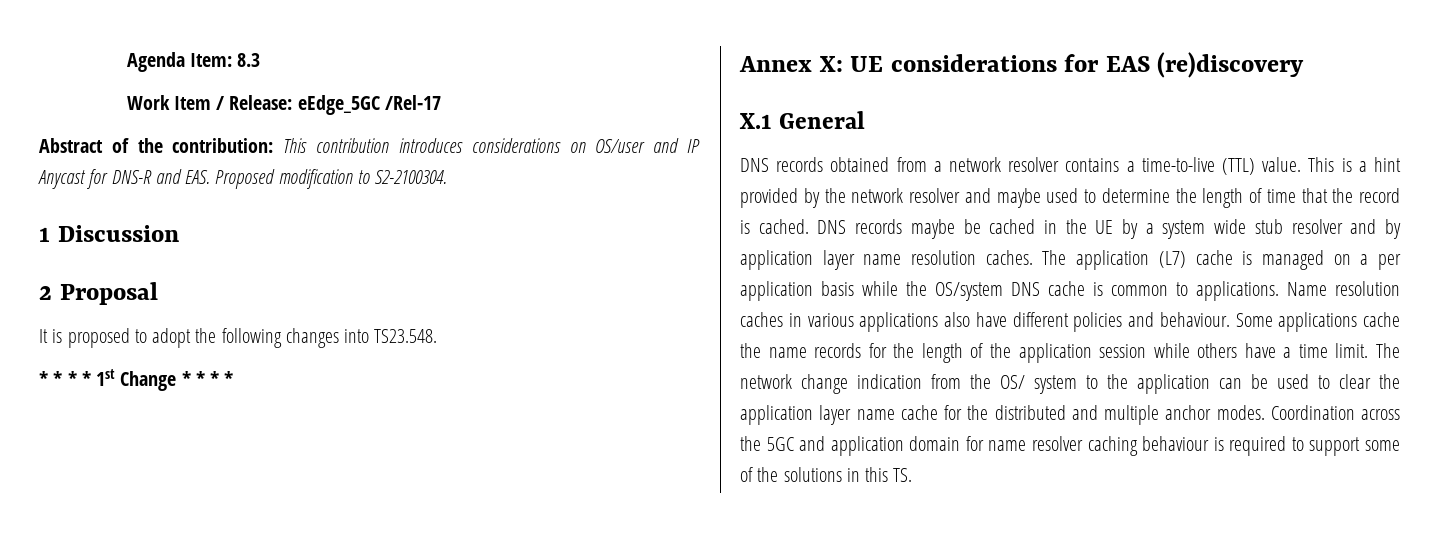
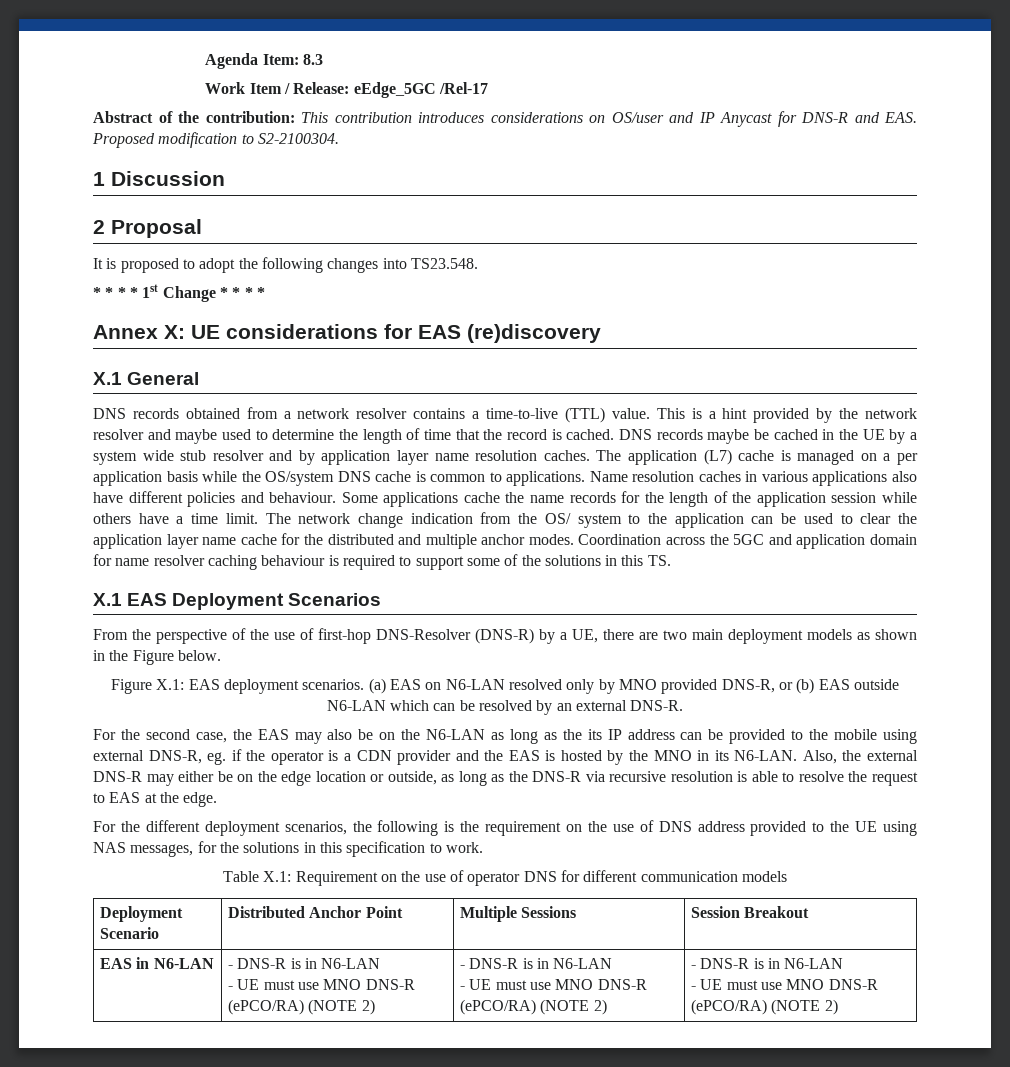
+ X.1 EAS Deployment Scenarios
+ From the perspective of the use of first-hop DNS-Resolver (DNS-R) by a UE, there are two main deployment models as shown in the Figure below.
+ Figure X.1: EAS deployment scenarios. (a) EAS on N6-LAN resolved only by MNO provided DNS-R, or (b) EAS outside N6-LAN which can be resolved by an external DNS-R.
+ For the second case, the EAS may also be on the N6-LAN as long as the its IP address can be provided to the mobile using external DNS-R, eg. if the operator is a CDN provider and the EAS is hosted by the MNO in its N6-LAN. Also, the external DNS-R may either be on the edge location or outside, as long as the DNS-R via recursive resolution is able to resolve the request to EAS at the edge.
+ For the different deployment scenarios, the following is the requirement on the use of DNS address provided to the UE using NAS messages, for the solutions in this specification to work.
+ Table X.1: Requirement on the use of operator DNS for different communication models
+ Deployment Scenario | Distributed Anchor Point | Multiple Sessions | Session Breakout
+ EAS in N6-LAN | - DNS-R is in N6-LAN
+ - UE must use MNO DNS-R (ePCO/RA) (NOTE 2) | - DNS-R is in N6-LAN
+ - UE must use MNO DNS-R (ePCO/RA) (NOTE 2) | - DNS-R is in N6-LAN
+ - UE must use MNO DNS-R (ePCO/RA) (NOTE 2)

